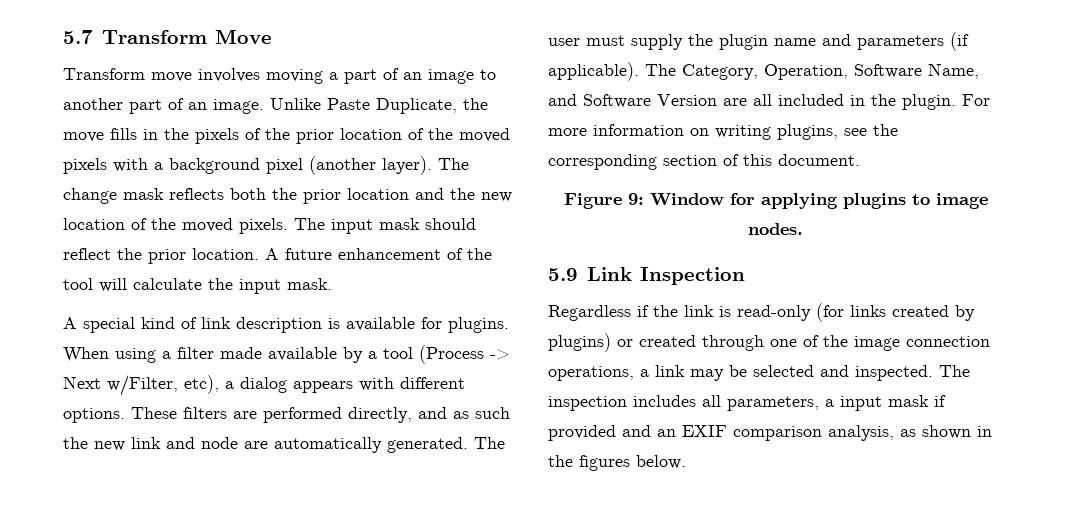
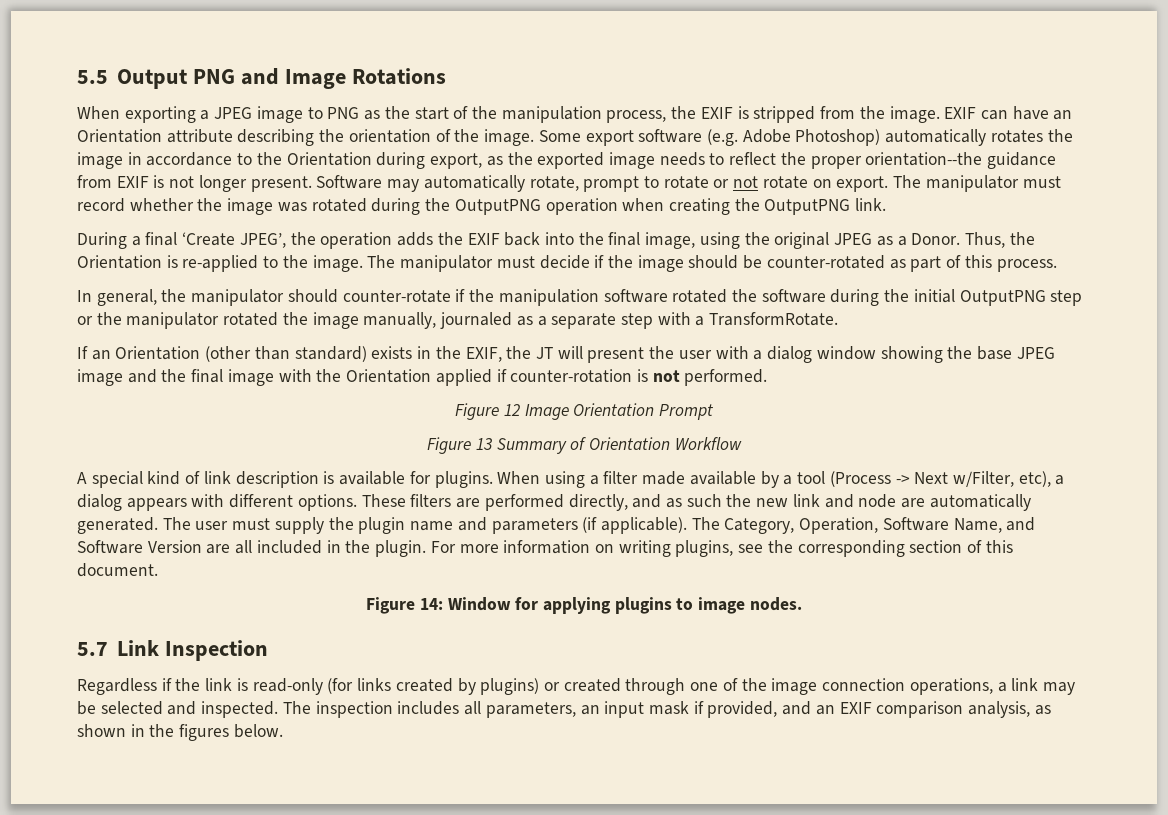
- 5.7 Transform Move
- Transform move involves moving a part of an image to another part of an image. Unlike Paste Duplicate, the move fills in the pixels of the prior location of the moved pixels with a background pixel (another layer). The change mask reflects both the prior location and the new location of the moved pixels. The input mask should reflect the prior location. A future enhancement of the tool will calculate the input mask.
+ 5.5 Output PNG and Image Rotations
+ When exporting a JPEG image to PNG as the start of the manipulation process, the EXIF is stripped from the image. EXIF can have an Orientation attribute describing the orientation of the image. Some export software (e.g. Adobe Photoshop) automatically rotates the image in accordance to the Orientation during export, as the exported image needs to reflect the proper orientation--the guidance from EXIF is not longer present. Software may automatically rotate, prompt to rotate or not rotate on export. The manipulator must record whether the image was rotated during the OutputPNG operation when creating the OutputPNG link.
+ During a final ‘Create JPEG’, the operation adds the EXIF back into the final image, using the original JPEG as a Donor. Thus, the Orientation is re-applied to the image. The manipulator must decide if the image should be counter-rotated as part of this process.
+ In general, the manipulator should counter-rotate if the manipulation software rotated the software during the initial OutputPNG step or the manipulator rotated the image manually, journaled as a separate step with a TransformRotate.
+ If an Orientation (other than standard) exists in the EXIF, the JT will present the user with a dialog window showing the base JPEG image and the final image with the Orientation applied if counter-rotation is not performed.
+ Figure 12 Image Orientation Prompt
+ Figure 13 Summary of Orientation Workflow
- Figure 9: Window for applying plugins to image nodes.
+ Figure 14: Window for applying plugins to image nodes.
- 5.9 Link Inspection
+ 5.7 Link Inspection
- The inspection includes all parameters, a input mask if provided and an EXIF comparison analysis, as shown in the figures below.
+ The inspection includes all parameters, an input mask if provided, and an EXIF comparison analysis, as shown in the figures below.

